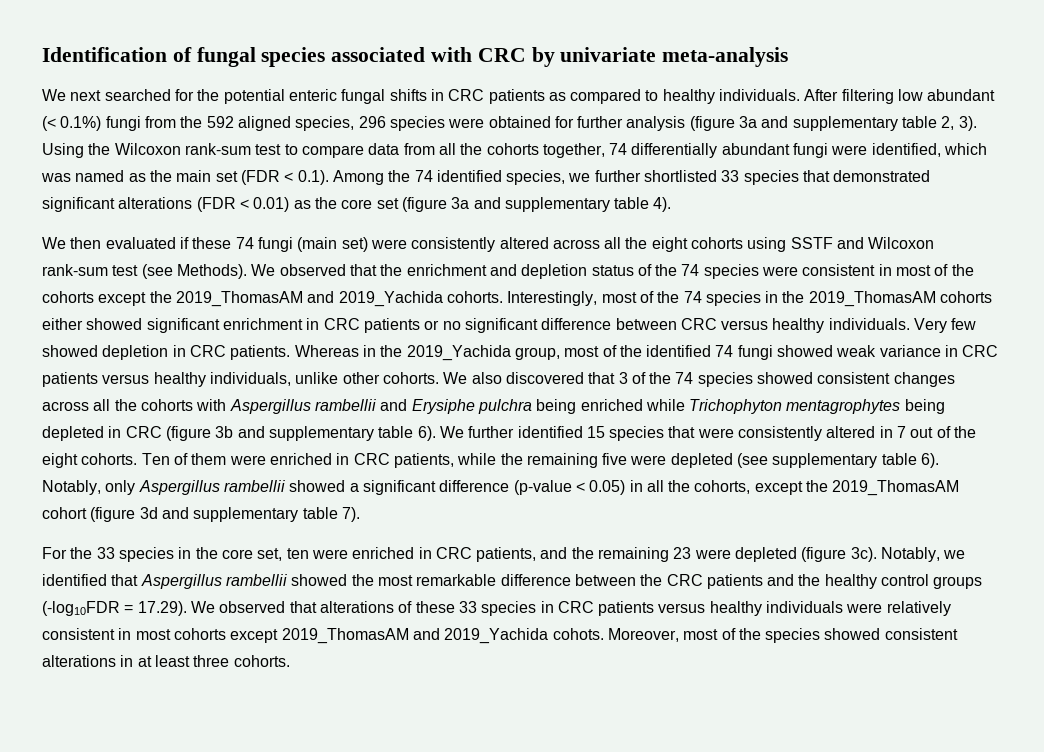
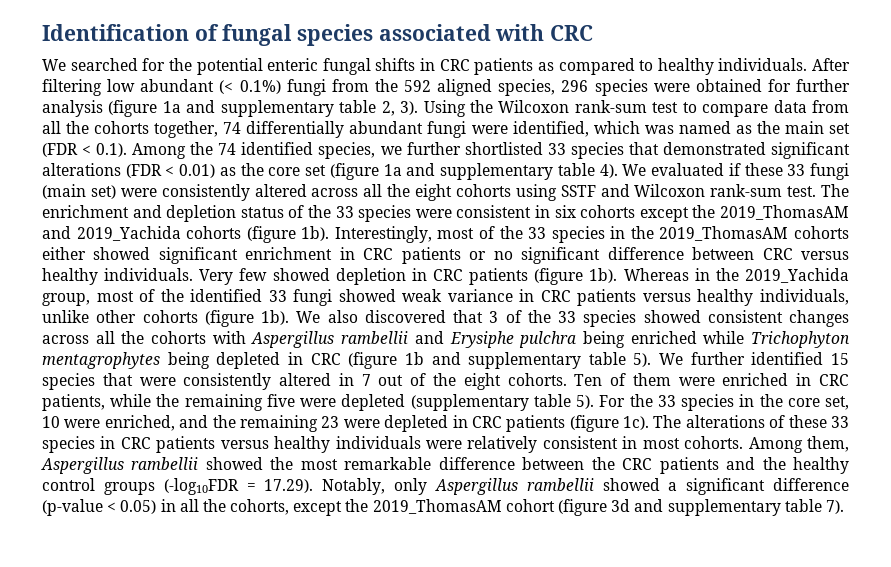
- Identification of fungal species associated with CRC by univariate meta-analysis
- We next searched for the potential enteric fungal shifts in CRC patients as compared to healthy individuals.
+ Identification of fungal species associated with CRC
+ We searched for the potential enteric fungal shifts in CRC patients as compared to healthy individuals.
- After filtering low abundant (< 0.1%) fungi from the 592 aligned species, 296 species were obtained for further analysis (figure 3a and supplementary table 2, 3).
+ After filtering low abundant (< 0.1%) fungi from the 592 aligned species, 296 species were obtained for further analysis (figure 1a and supplementary table 2, 3).
- Using the Wilcoxon rank-sum test to compare data from all the cohorts together, 74 differentially abundant fungi were identified, which was named as the main set (FDR < 0.1). Among the 74 identified species, we further shortlisted 33 species that demonstrated significant alterations (FDR < 0.01) as the core set (figure 3a and supplementary table 4).
- We then evaluated if these 74 fungi (main set) were consistently altered across all the eight cohorts using SSTF and Wilcoxon rank-sum test (see Methods). We observed that the enrichment and depletion status of the 74 species were consistent in most of the cohorts except the 2019_ThomasAM and 2019_Yachida cohorts.
+ Using the Wilcoxon rank-sum test to compare data from all the cohorts together, 74 differentially abundant fungi were identified, which was named as the main set (FDR < 0.1). Among the 74 identified species, we further shortlisted 33 species that demonstrated significant alterations (FDR < 0.01) as the core set (figure 1a and supplementary table 4). We evaluated if these 33 fungi (main set) were consistently altered across all the eight cohorts using SSTF and Wilcoxon rank-sum test. The enrichment and depletion status of the 33 species were consistent in six cohorts except the 2019_ThomasAM and 2019_Yachida cohorts (figure 1b).
- Interestingly, most of the 74 species in the 2019_ThomasAM cohorts either showed significant enrichment in CRC patients or no significant difference between CRC versus healthy individuals.
+ Interestingly, most of the 33 species in the 2019_ThomasAM cohorts either showed significant enrichment in CRC patients or no significant difference between CRC versus healthy individuals.
- Very few showed depletion in CRC patients.
+ Very few showed depletion in CRC patients (figure 1b).
- Whereas in the 2019_Yachida group, most of the identified 74 fungi showed weak variance in CRC patients versus healthy individuals, unlike other cohorts.
+ Whereas in the 2019_Yachida group, most of the identified 33 fungi showed weak variance in CRC patients versus healthy individuals, unlike other cohorts (figure 1b).
- We also discovered that 3 of the 74 species showed consistent changes across all the cohorts with Aspergillus rambellii and Erysiphe pulchra being enriched while Trichophyton mentagrophytes being depleted in CRC (figure 3b and supplementary table 6).
+ We also discovered that 3 of the 33 species showed consistent changes across all the cohorts with Aspergillus rambellii and Erysiphe pulchra being enriched while Trichophyton mentagrophytes being depleted in CRC (figure 1b and supplementary table 5).
- Ten of them were enriched in CRC patients, while the remaining five were depleted (see supplementary table 6). Notably, only Aspergillus rambellii showed a significant difference (p-value < 0.05) in all the cohorts, except the 2019_ThomasAM cohort (figure 3d and supplementary table 7).
+ Ten of them were enriched in CRC patients, while the remaining five were depleted (supplementary table 5). For the 33 species in the core set, 10 were enriched, and the remaining 23 were depleted in CRC patients (figure 1c). The alterations of these 33 species in CRC patients versus healthy individuals were relatively consistent in most cohorts. Among them, Aspergillus rambellii showed the most remarkable difference between the CRC patients and the healthy control groups (-log10FDR = 17.29). Notably, only Aspergillus rambellii showed a significant difference (p-value < 0.05) in all the cohorts, except the 2019_ThomasAM cohort (figure 3d and supplementary table 7).
- For the 33 species in the core set, ten were enriched in CRC patients, and the remaining 23 were depleted (figure 3c). Notably, we identified that Aspergillus rambellii showed the most remarkable difference between the CRC patients and the healthy control groups (-log10FDR = 17.29). We observed that alterations of these 33 species in CRC patients versus healthy individuals were relatively consistent in most cohorts except 2019_ThomasAM and 2019_Yachida cohots. Moreover, most of the species showed consistent alterations in at least three cohorts.

